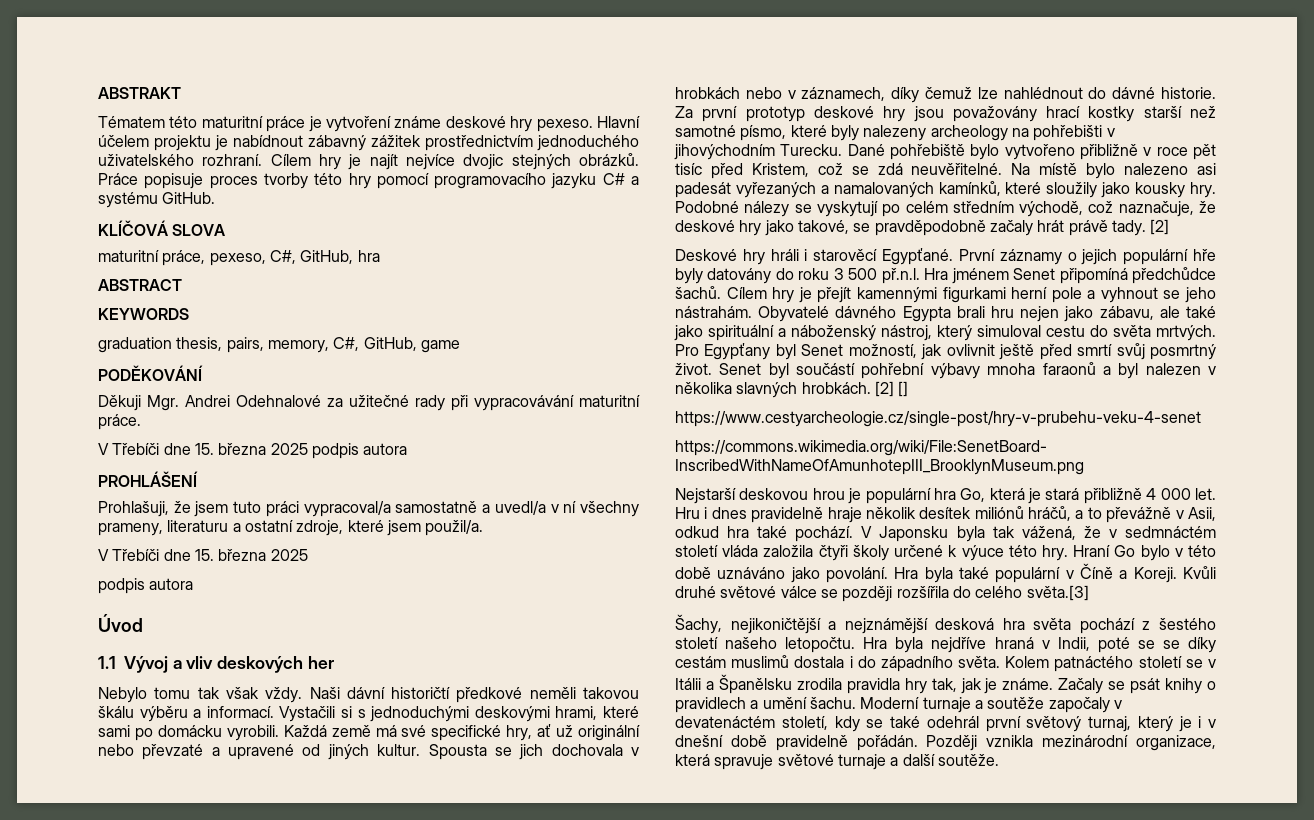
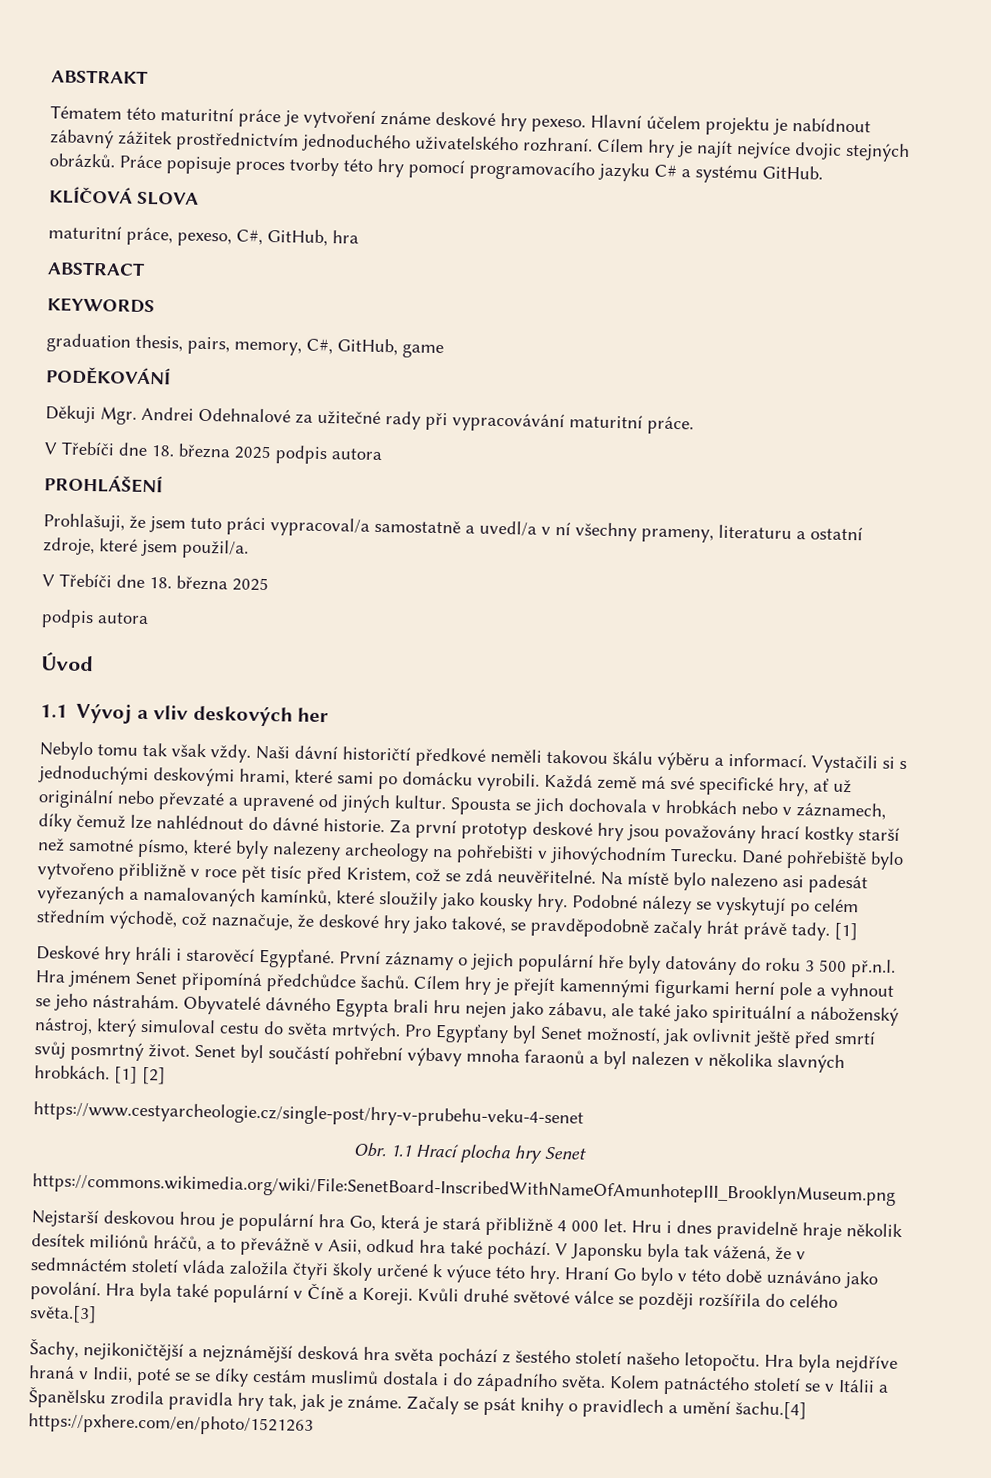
- V Třebíči dne 15. března 2025 podpis autora
+ V Třebíči dne 18. března 2025 podpis autora
  Prohlašuji, že jsem tuto práci vypracoval/a samostatně a uvedl/a v ní všechny prameny, literaturu a ostatní zdroje, které jsem použil/a.
- V Třebíči dne 15. března 2025
+ V Třebíči dne 18. března 2025
- Podobné nálezy se vyskytují po celém středním východě, což naznačuje, že deskové hry jako takové, se pravděpodobně začaly hrát právě tady. [2]
+ Podobné nálezy se vyskytují po celém středním východě, což naznačuje, že deskové hry jako takové, se pravděpodobně začaly hrát právě tady. [1]
- [2] []
+ [1] [2]
+ Obr. 1.1 Hrací plocha hry Senet
- Začaly se psát knihy o pravidlech a umění šachu. Moderní turnaje a soutěže započaly v devatenáctém století, kdy se také odehrál první světový turnaj, který je i v dnešní době pravidelně pořádán. Později vznikla mezinárodní organizace, která spravuje světové turnaje a další soutěže.
+ Začaly se psát knihy o pravidlech a umění šachu.[4] https://pxhere.com/en/photo/1521263

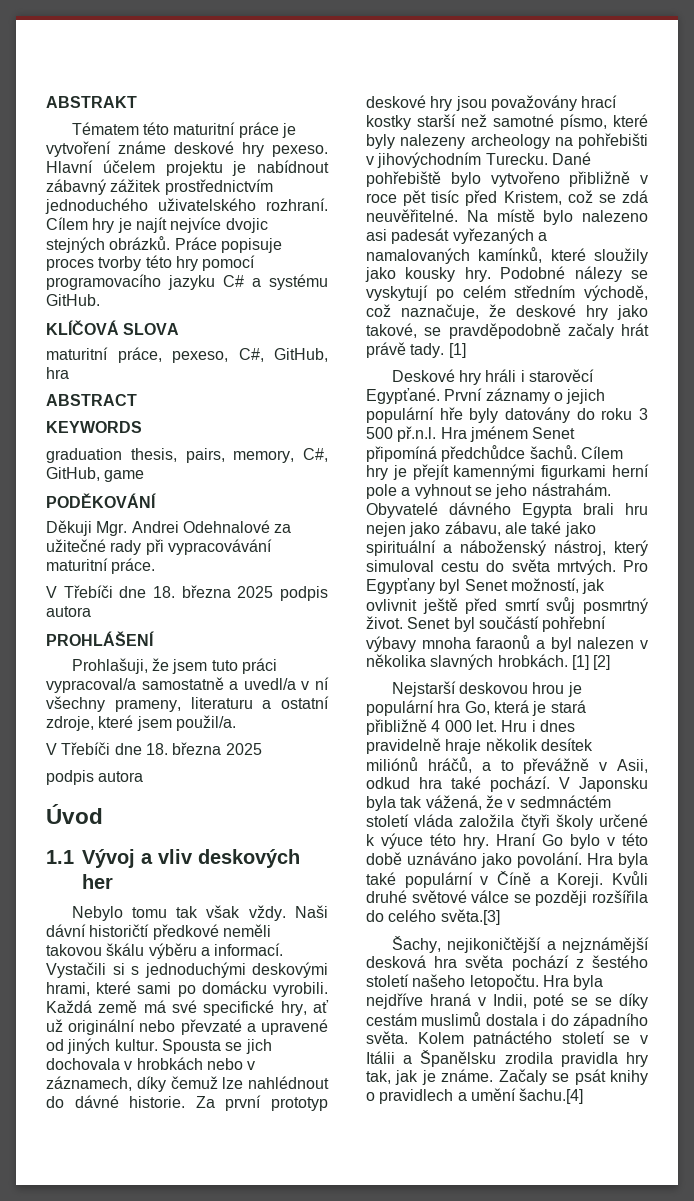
- https://www.cestyarcheologie.cz/single-post/hry-v-prubehu-veku-4-senet
- Obr. 1.1 Hrací plocha hry Senet
- https://commons.wikimedia.org/wiki/File:SenetBoard-InscribedWithNameOfAmunhotepIII_BrooklynMuseum.png
- Začaly se psát knihy o pravidlech a umění šachu.[4] https://pxhere.com/en/photo/1521263
+ Začaly se psát knihy o pravidlech a umění šachu.[4]

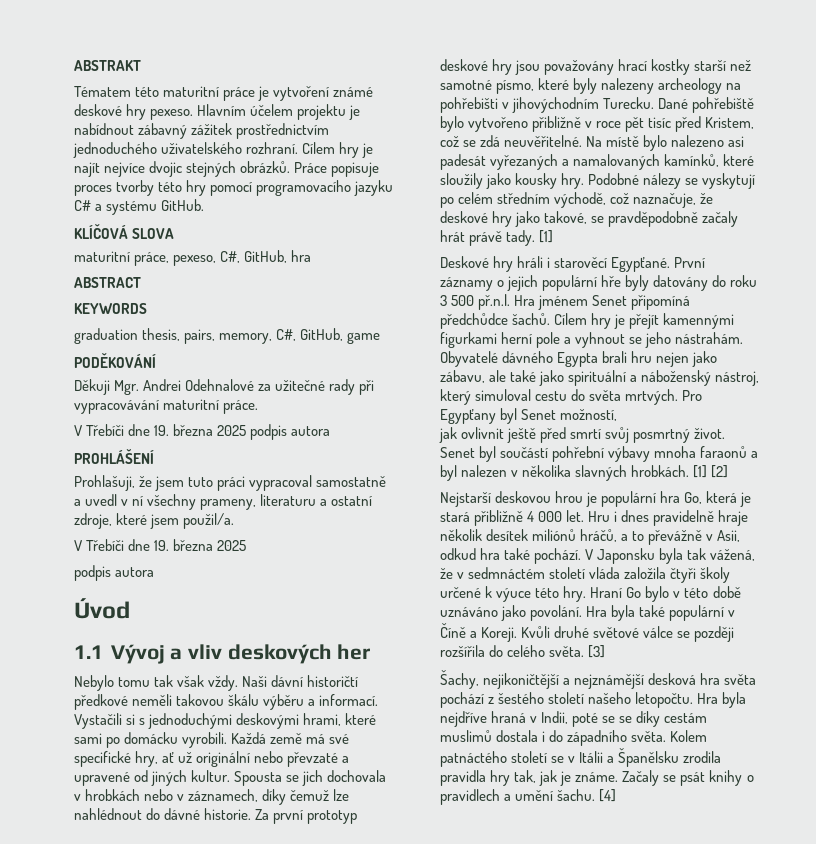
- Tématem této maturitní práce je vytvoření známe deskové hry pexeso.
+ Tématem této maturitní práce je vytvoření známé deskové hry pexeso.
- Hlavní účelem projektu je nabídnout zábavný zážitek prostřednictvím jednoduchého uživatelského rozhraní.
+ Hlavním účelem projektu je nabídnout zábavný zážitek prostřednictvím jednoduchého uživatelského rozhraní.
- V Třebíči dne 18. března 2025 podpis autora
+ V Třebíči dne 19. března 2025 podpis autora
- Prohlašuji, že jsem tuto práci vypracoval/a samostatně a uvedl/a v ní všechny prameny, literaturu a ostatní zdroje, které jsem použil/a.
- V Třebíči dne 18. března 2025
+ Prohlašuji, že jsem tuto práci vypracoval samostatně a uvedl v ní všechny prameny, literaturu a ostatní zdroje, které jsem použil/a.
+ V Třebíči dne 19. března 2025
- Pro Egypťany byl Senet možností, jak ovlivnit ještě před smrtí svůj posmrtný život.
+ Pro Egypťany byl Senet možností,
+ jak ovlivnit ještě před smrtí svůj posmrtný život.
- Kvůli druhé světové válce se později rozšířila do celého světa.[3]
+ Kvůli druhé světové válce se později rozšířila do celého světa. [3]
- Začaly se psát knihy o pravidlech a umění šachu.[4]
+ Začaly se psát knihy o pravidlech a umění šachu. [4]

